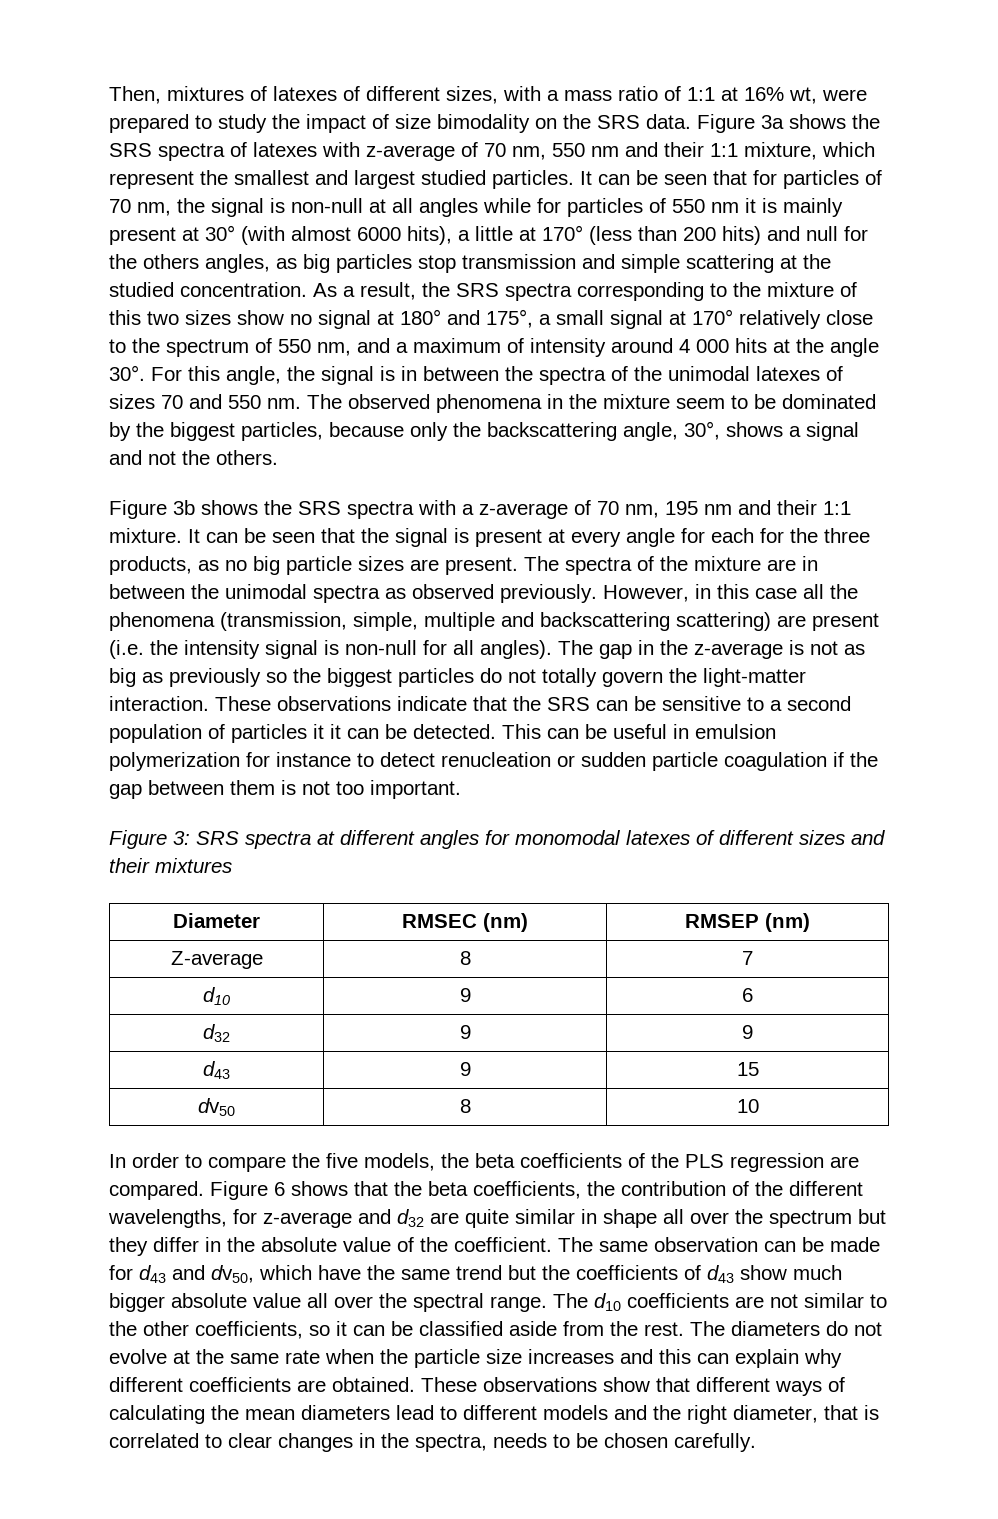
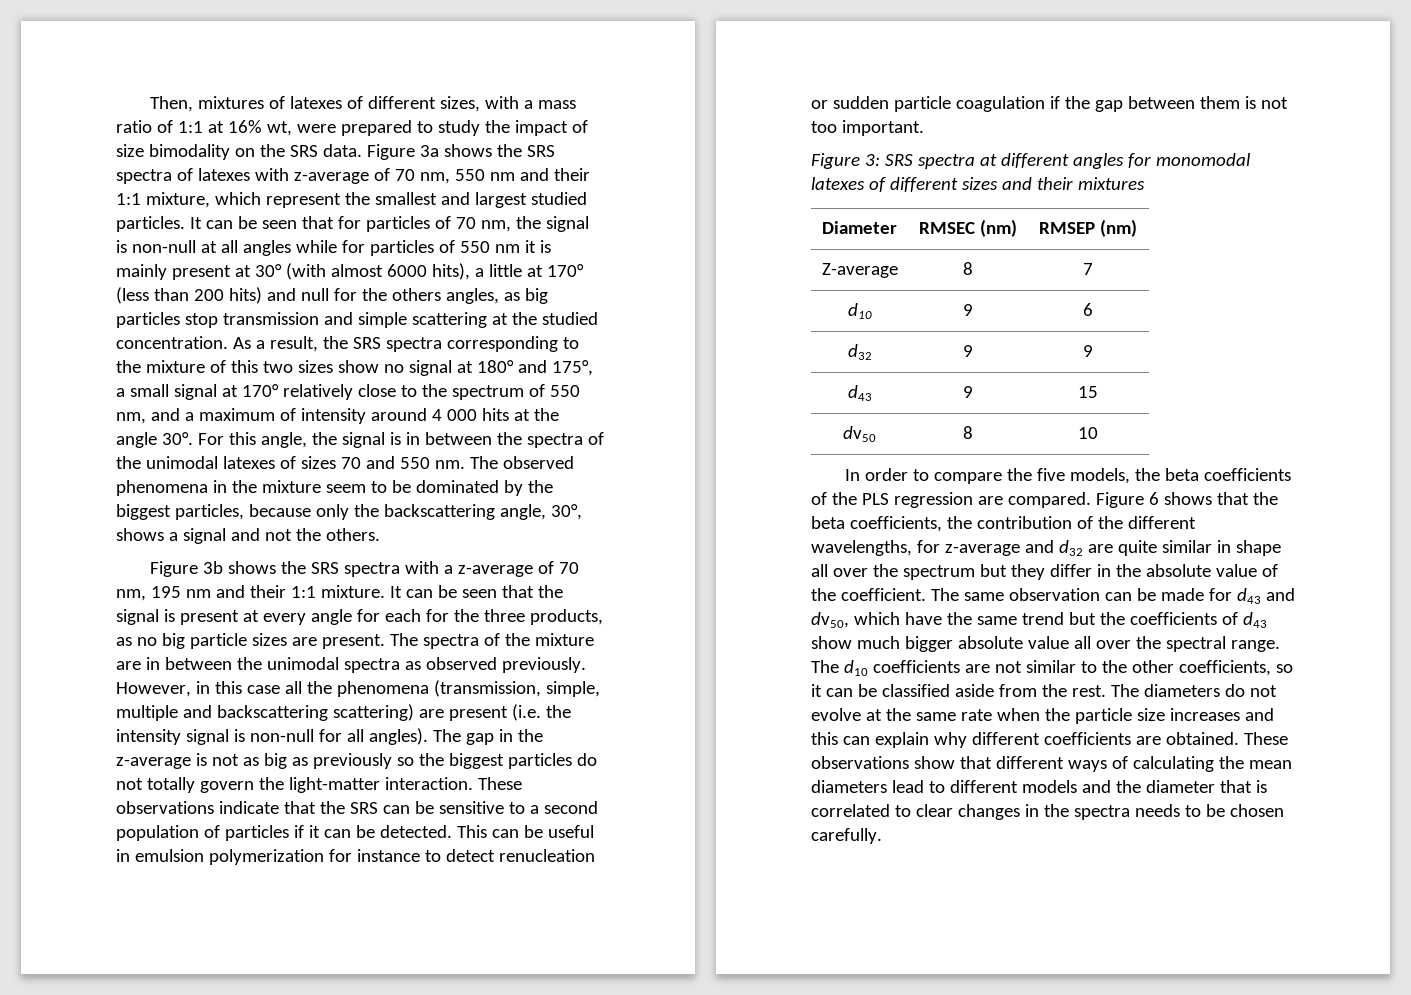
- These observations indicate that the SRS can be sensitive to a second population of particles it it can be detected.
+ These observations indicate that the SRS can be sensitive to a second population of particles if it can be detected.
- These observations show that different ways of calculating the mean diameters lead to different models and the right diameter, that is correlated to clear changes in the spectra, needs to be chosen carefully.
+ These observations show that different ways of calculating the mean diameters lead to different models and the diameter that is correlated to clear changes in the spectra needs to be chosen carefully.

